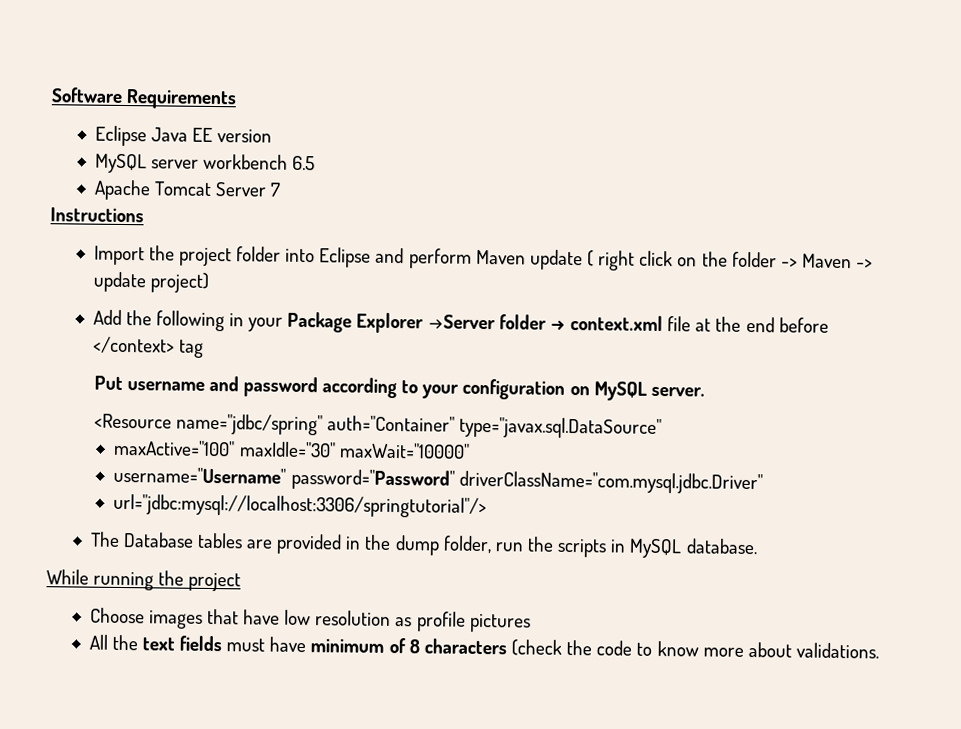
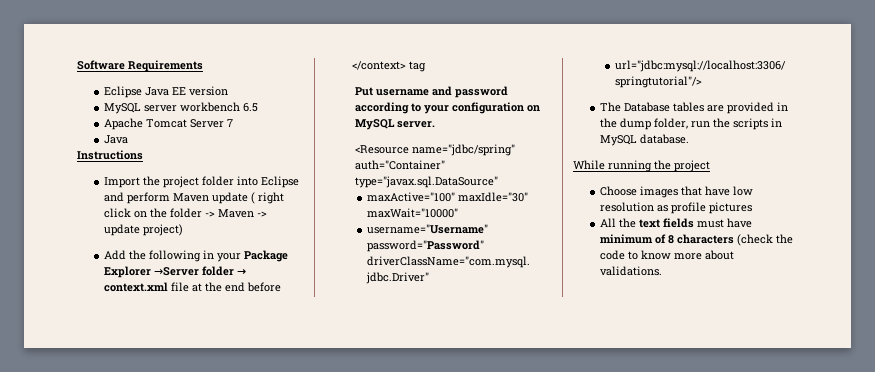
  Apache Tomcat Server 7
+ Java

